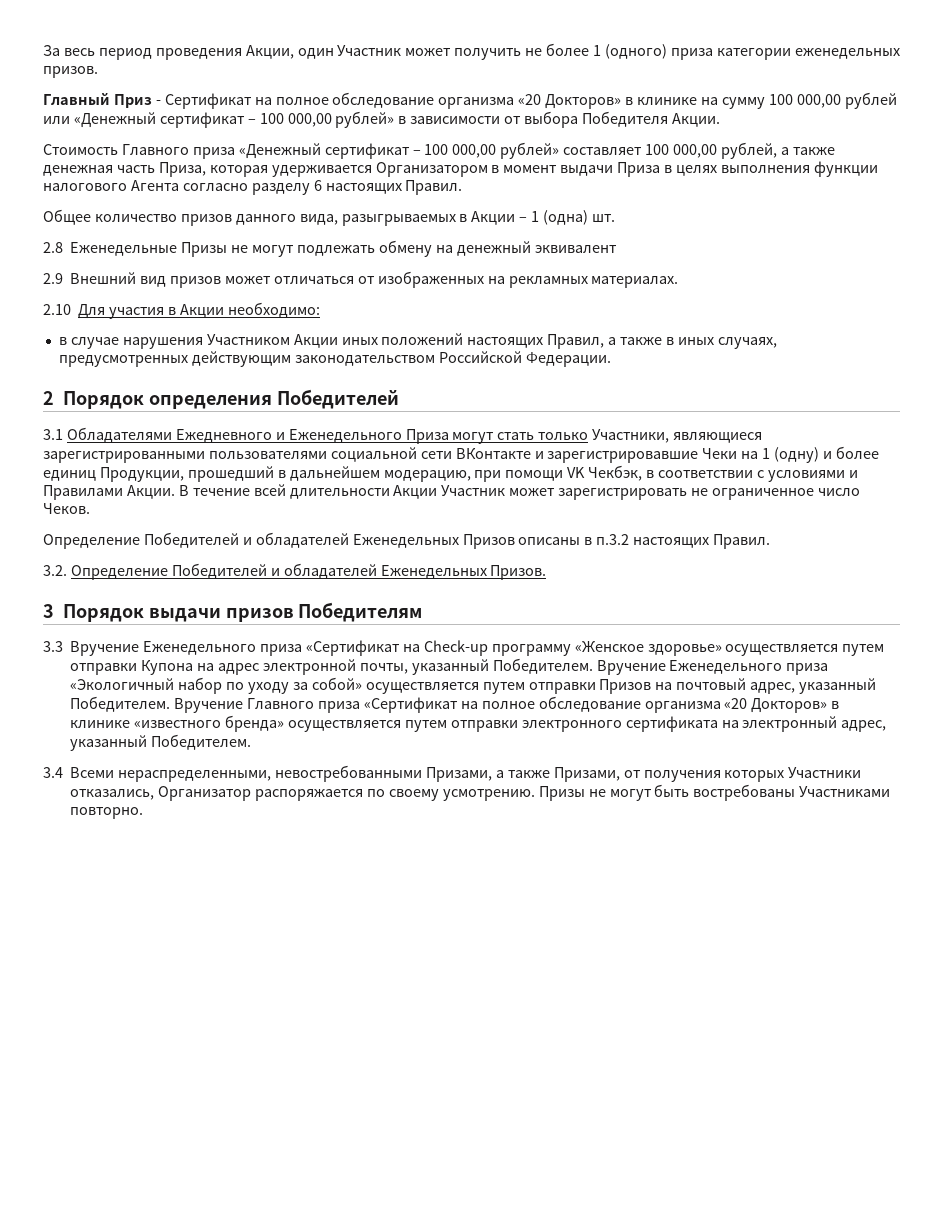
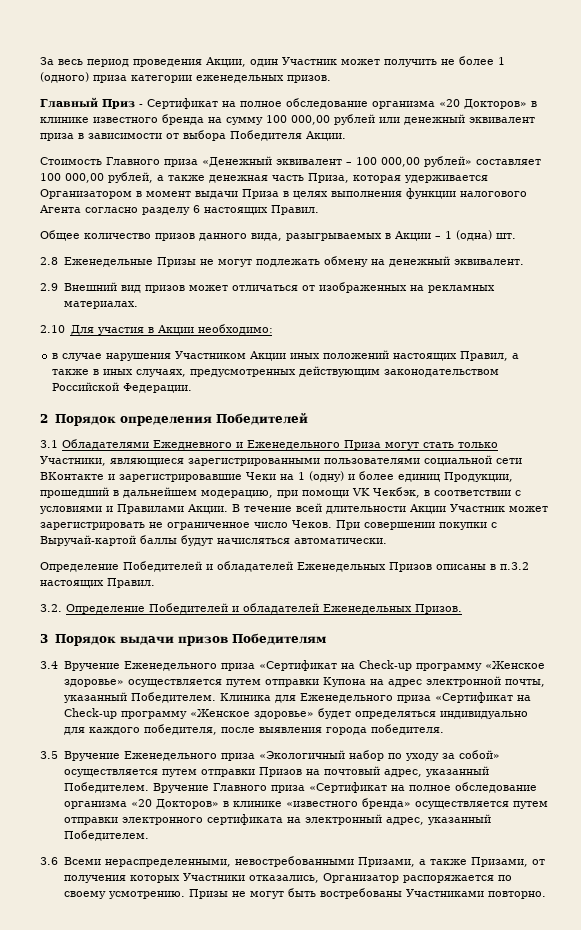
- Главный Приз - Сертификат на полное обследование организма «20 Докторов» в клинике на сумму 100 000,00 рублей или «Денежный сертификат – 100 000,00 рублей» в зависимости от выбора Победителя Акции.
+ Главный Приз - Сертификат на полное обследование организма «20 Докторов» в клинике известного бренда на сумму 100 000,00 рублей или денежный эквивалент приза в зависимости от выбора Победителя Акции.
- Стоимость Главного приза «Денежный сертификат – 100 000,00 рублей» составляет 100 000,00 рублей, а также денежная часть Приза, которая удерживается Организатором в момент выдачи Приза в целях выполнения функции налогового Агента согласно разделу 6 настоящих Правил.
+ Стоимость Главного приза «Денежный эквивалент – 100 000,00 рублей» составляет 100 000,00 рублей, а также денежная часть Приза, которая удерживается Организатором в момент выдачи Приза в целях выполнения функции налогового Агента согласно разделу 6 настоящих Правил.
- 2.8 Еженедельные Призы не могут подлежать обмену на денежный эквивалент
+ 2.8 Еженедельные Призы не могут подлежать обмену на денежный эквивалент.
+ При совершении покупки с Выручай-картой баллы будут начисляться автоматически.
- 3.3 Вручение Еженедельного приза «Сертификат на Check-up программу «Женское здоровье» осуществляется путем отправки Купона на адрес электронной почты, указанный Победителем.
+ 3.4 Вручение Еженедельного приза «Сертификат на Check-up программу «Женское здоровье» осуществляется путем отправки Купона на адрес электронной почты, указанный Победителем.
- Вручение Еженедельного приза «Экологичный набор по уходу за собой» осуществляется путем отправки Призов на почтовый адрес, указанный Победителем.
+ Клиника для Еженедельного приза «Сертификат на Check-up программу «Женское здоровье» будет определяться индивидуально для каждого победителя, после выявления города победителя.
+ 3.5 Вручение Еженедельного приза «Экологичный набор по уходу за собой» осуществляется путем отправки Призов на почтовый адрес, указанный Победителем.
- 3.4 Всеми нераспределенными, невостребованными Призами, а также Призами, от получения которых Участники отказались, Организатор распоряжается по своему усмотрению.
+ 3.6 Всеми нераспределенными, невостребованными Призами, а также Призами, от получения которых Участники отказались, Организатор распоряжается по своему усмотрению.

